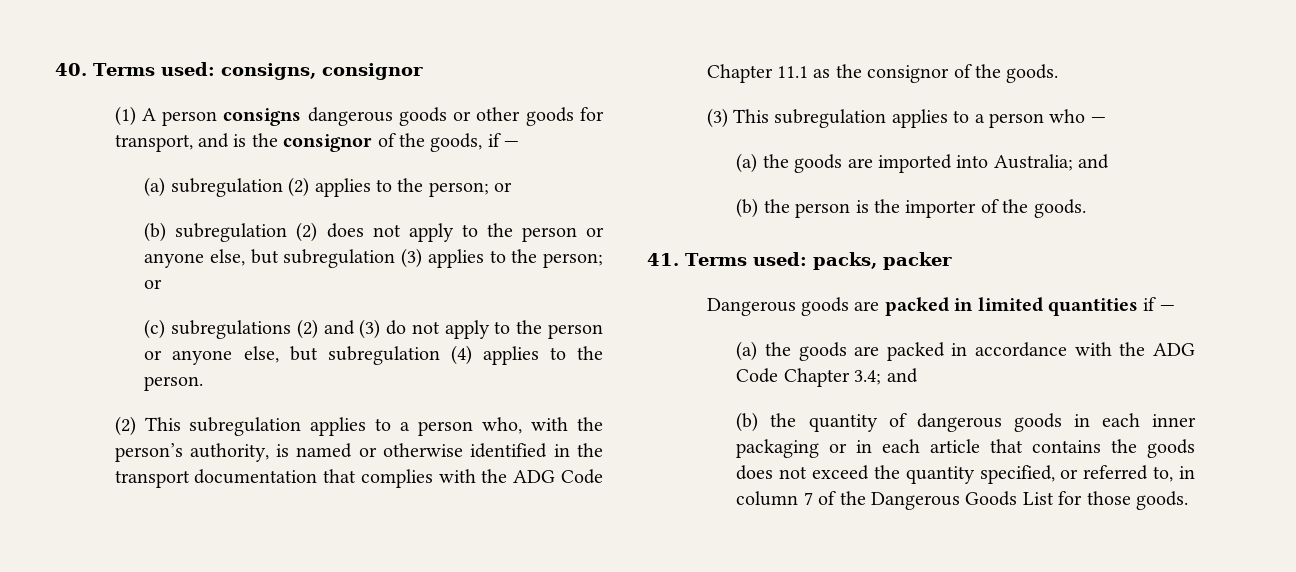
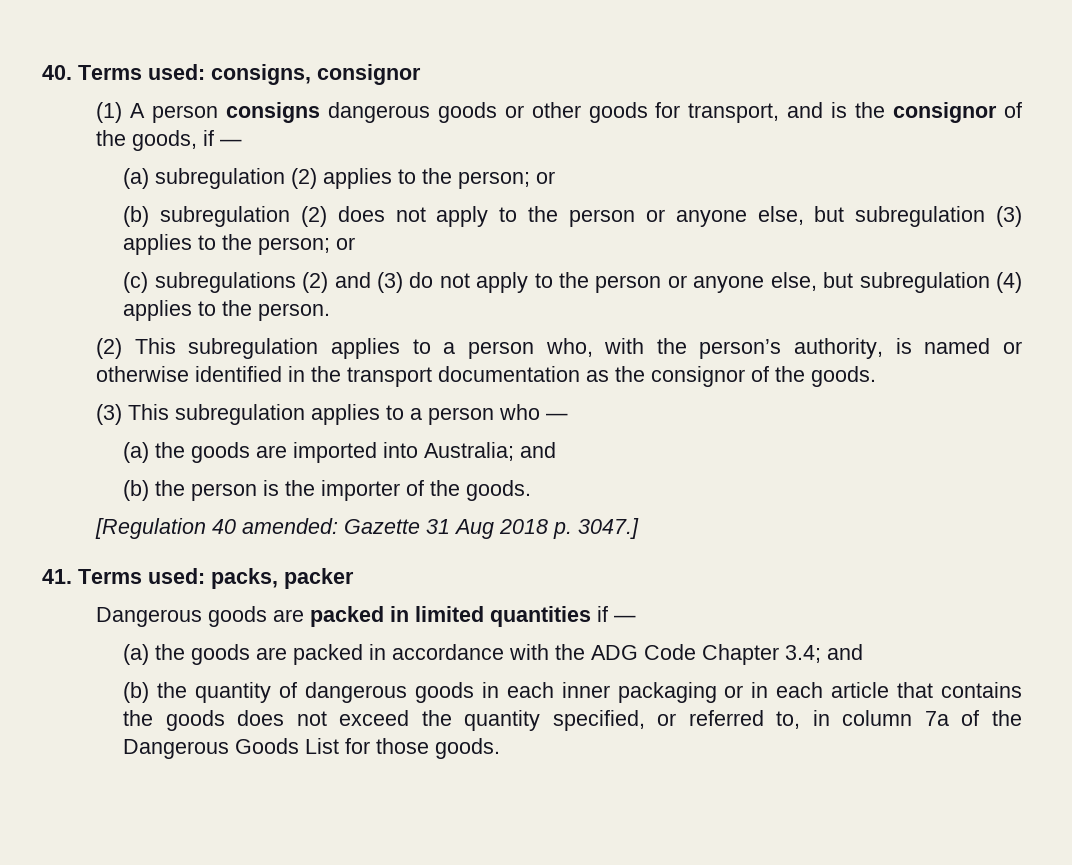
- (2) This subregulation applies to a person who, with the person’s authority, is named or otherwise identified in the transport documentation that complies with the ADG Code Chapter 11.1 as the consignor of the goods.
+ (2) This subregulation applies to a person who, with the person’s authority, is named or otherwise identified in the transport documentation as the consignor of the goods.
+ [Regulation 40 amended: Gazette 31 Aug 2018 p. 3047.]
- (b) the quantity of dangerous goods in each inner packaging or in each article that contains the goods does not exceed the quantity specified, or referred to, in column 7 of the Dangerous Goods List for those goods.
+ (b) the quantity of dangerous goods in each inner packaging or in each article that contains the goods does not exceed the quantity specified, or referred to, in column 7a of the Dangerous Goods List for those goods.

